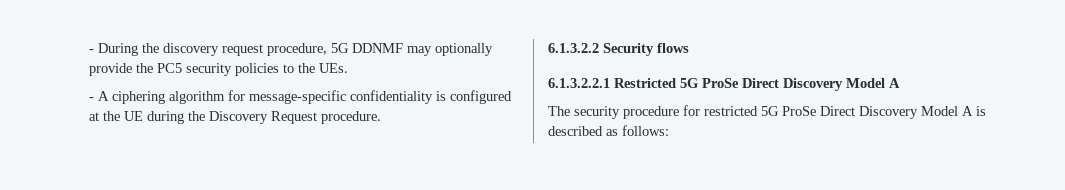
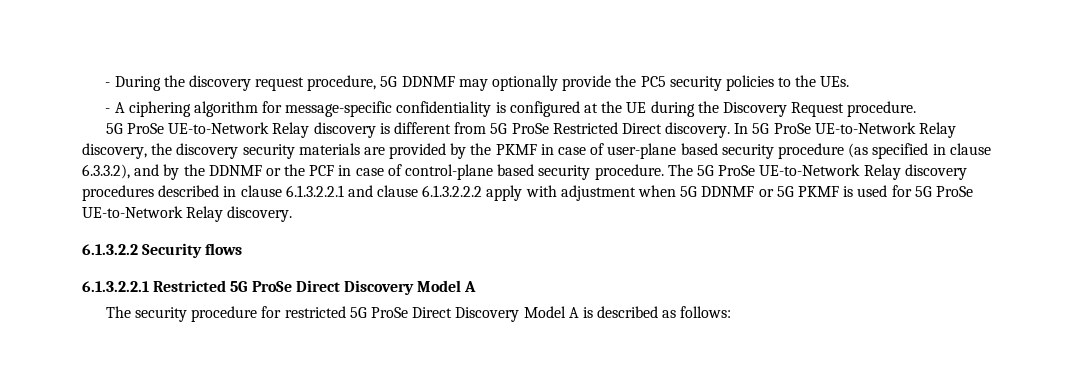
+ 5G ProSe UE-to-Network Relay discovery is different from 5G ProSe Restricted Direct discovery. In 5G ProSe UE-to-Network Relay discovery, the discovery security materials are provided by the PKMF in case of user-plane based security procedure (as specified in clause 6.3.3.2), and by the DDNMF or the PCF in case of control-plane based security procedure. The 5G ProSe UE-to-Network Relay discovery procedures described in clause 6.1.3.2.2.1 and clause 6.1.3.2.2.2 apply with adjustment when 5G DDNMF or 5G PKMF is used for 5G ProSe UE-to-Network Relay discovery.

